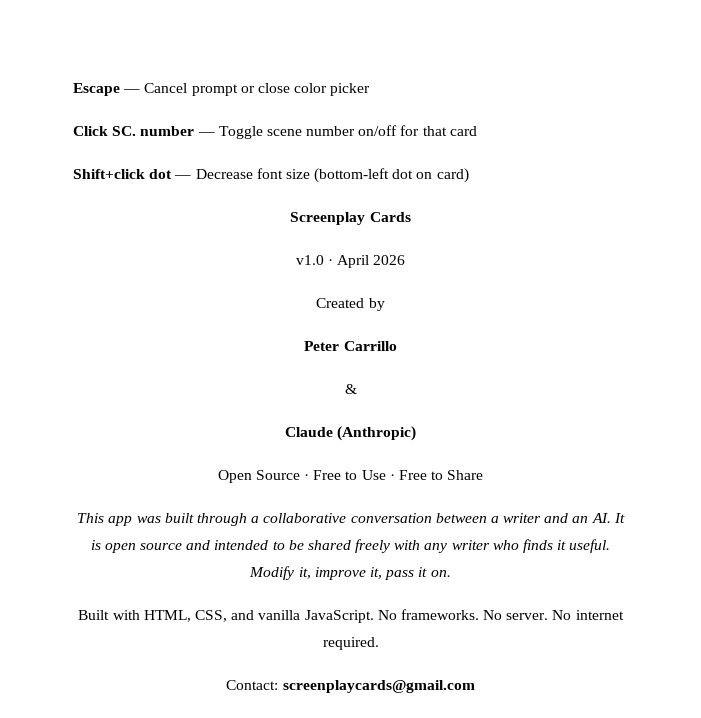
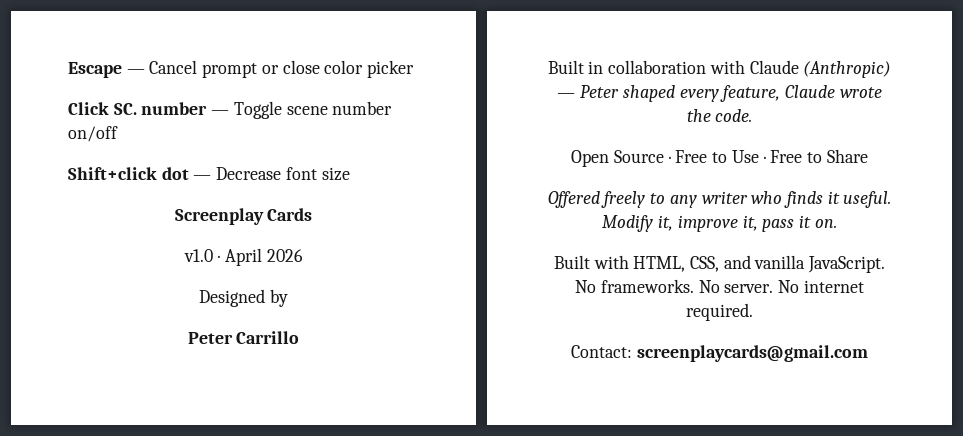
- Click SC. number — Toggle scene number on/off for that card
+ Click SC. number — Toggle scene number on/off
- Shift+click dot — Decrease font size (bottom-left dot on card)
+ Shift+click dot — Decrease font size
- Created by
+ Designed by
- &
- Claude (Anthropic)
+ Built in collaboration with Claude (Anthropic) — Peter shaped every feature, Claude wrote the code.
- This app was built through a collaborative conversation between a writer and an AI. It is open source and intended to be shared freely with any writer who finds it useful.
+ Offered freely to any writer who finds it useful.

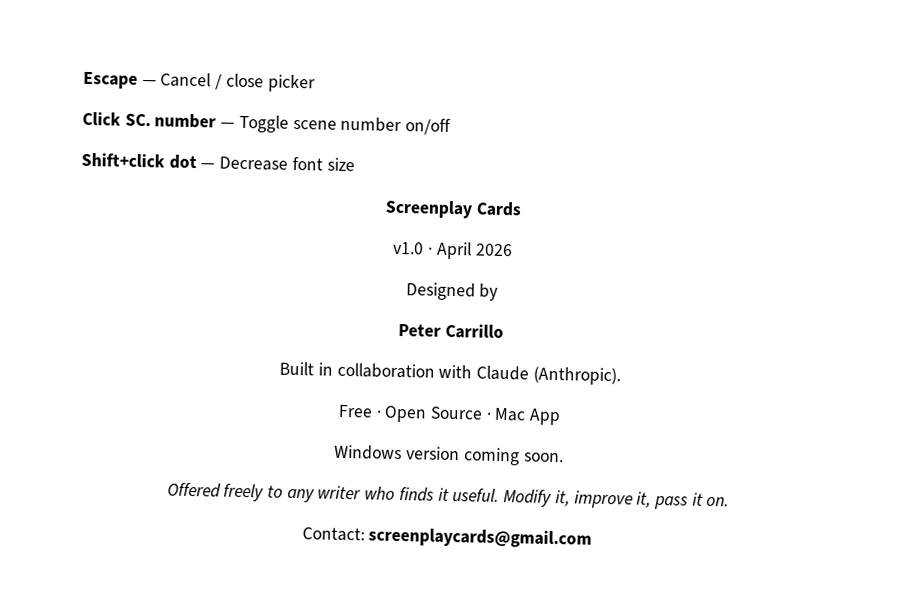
- Escape — Cancel prompt or close color picker
+ Escape — Cancel / close picker
- Built in collaboration with Claude (Anthropic) — Peter shaped every feature, Claude wrote the code.
- Open Source · Free to Use · Free to Share
+ Built in collaboration with Claude (Anthropic).
+ Free · Open Source · Mac App
+ Windows version coming soon.
- Built with HTML, CSS, and vanilla JavaScript. No frameworks. No server. No internet required.

